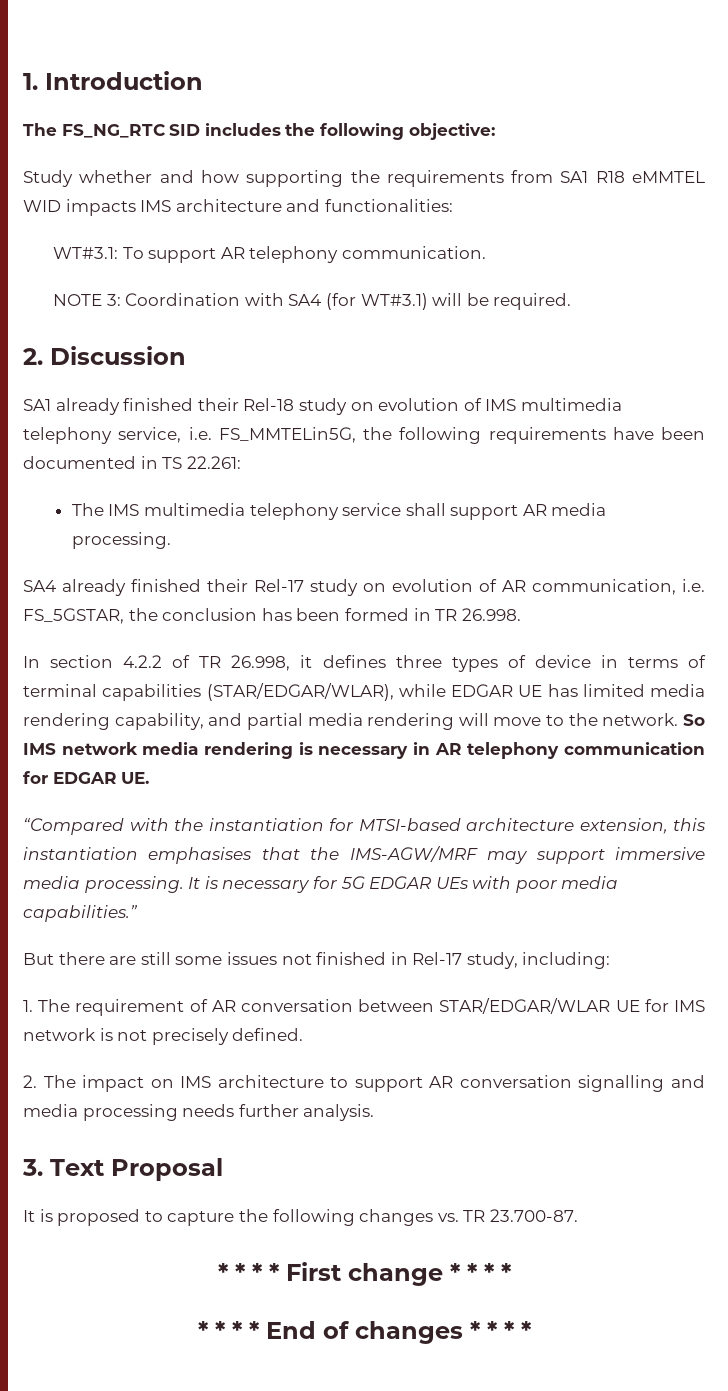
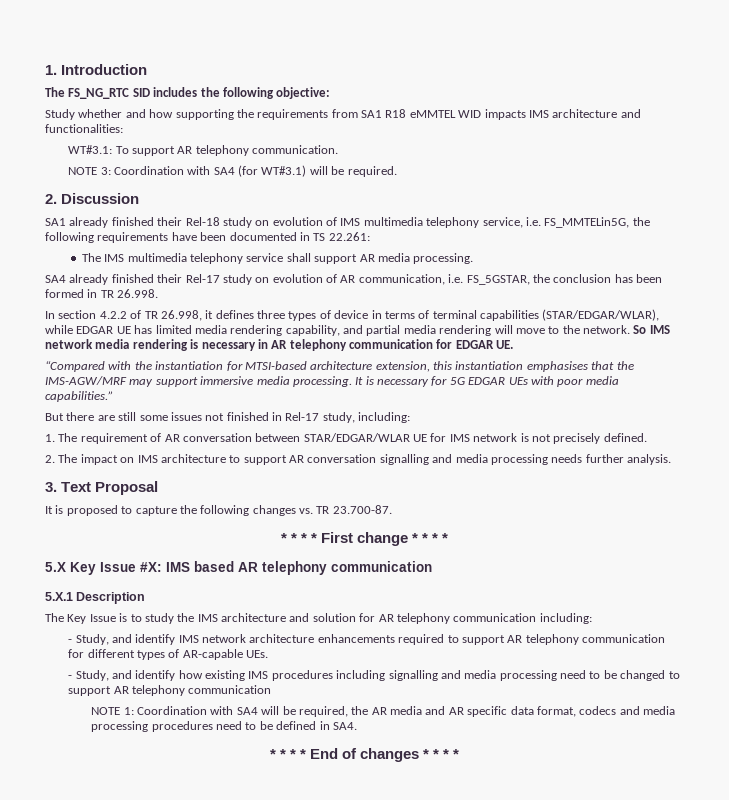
+ 5.X Key Issue #X: IMS based AR telephony communication
+ 5.X.1 Description
+ The Key Issue is to study the IMS architecture and solution for AR telephony communication including:
+ - Study, and identify IMS network architecture enhancements required to support AR telephony communication for different types of AR-capable UEs.
+ - Study, and identify how existing IMS procedures including signalling and media processing need to be changed to support AR telephony communication
+ NOTE 1: Coordination with SA4 will be required, the AR media and AR specific data format, codecs and media processing procedures need to be defined in SA4.

